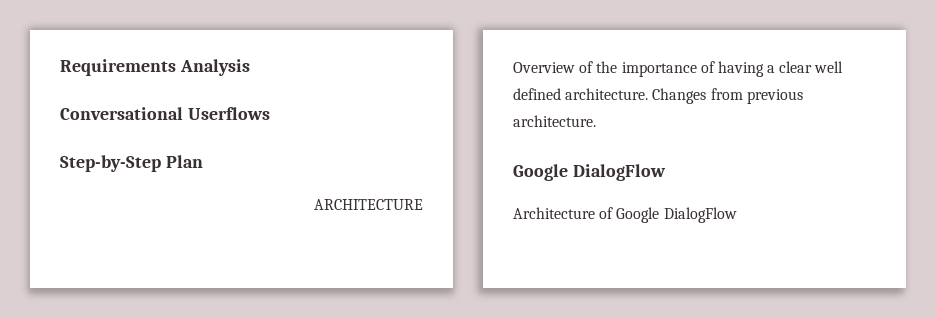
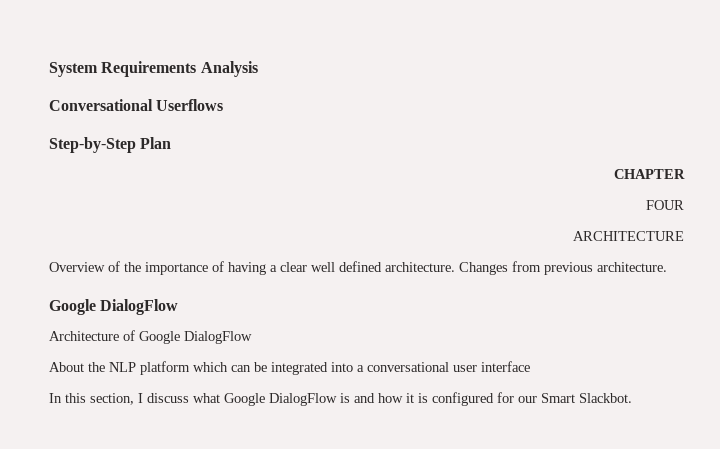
- Requirements Analysis
+ System Requirements Analysis
+ CHAPTER
+ FOUR
+ About the NLP platform which can be integrated into a conversational user interface
+ In this section, I discuss what Google DialogFlow is and how it is configured for our Smart Slackbot.

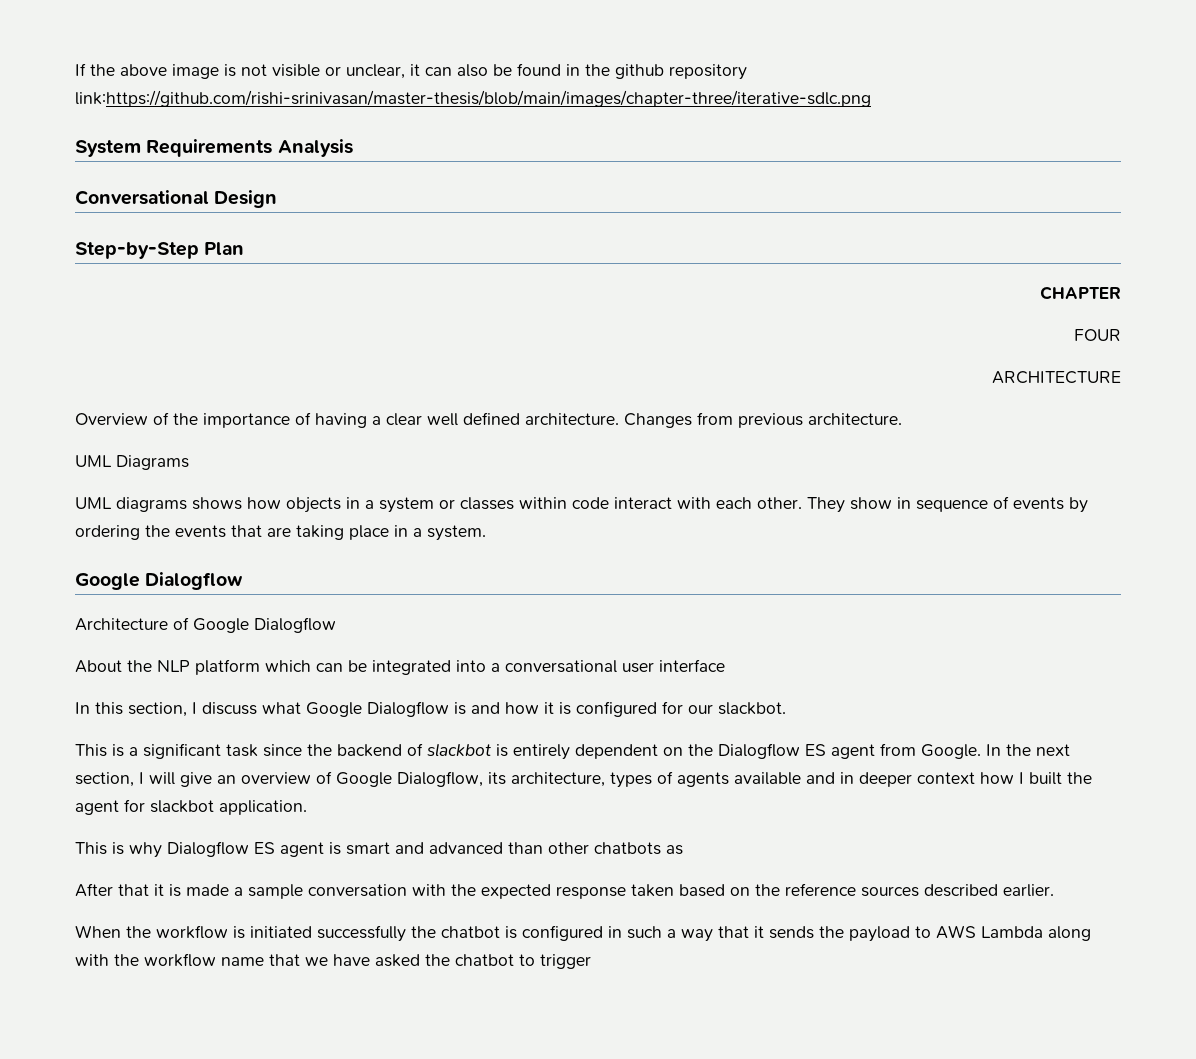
+ If the above image is not visible or unclear, it can also be found in the github repository link:https://github.com/rishi-srinivasan/master-thesis/blob/main/images/chapter-three/iterative-sdlc.png
- Conversational Userflows
+ Conversational Design
  Changes from previous architecture.
- Google DialogFlow
+ UML Diagrams
+ UML diagrams shows how objects in a system or classes within code interact with each other. They show in sequence of events by ordering the events that are taking place in a system.
+ Google Dialogflow
- Architecture of Google DialogFlow
+ Architecture of Google Dialogflow
- In this section, I discuss what Google DialogFlow is and how it is configured for our Smart Slackbot.
+ In this section, I discuss what Google Dialogflow is and how it is configured for our slackbot.
+ This is a significant task since the backend of slackbot is entirely dependent on the Dialogflow ES agent from Google. In the next section, I will give an overview of Google Dialogflow, its architecture, types of agents available and in deeper context how I built the agent for slackbot application.
+ This is why Dialogflow ES agent is smart and advanced than other chatbots as
+ After that it is made a sample conversation with the expected response taken based on the reference sources described earlier.
+ When the workflow is initiated successfully the chatbot is configured in such a way that it sends the payload to AWS Lambda along with the workflow name that we have asked the chatbot to trigger

